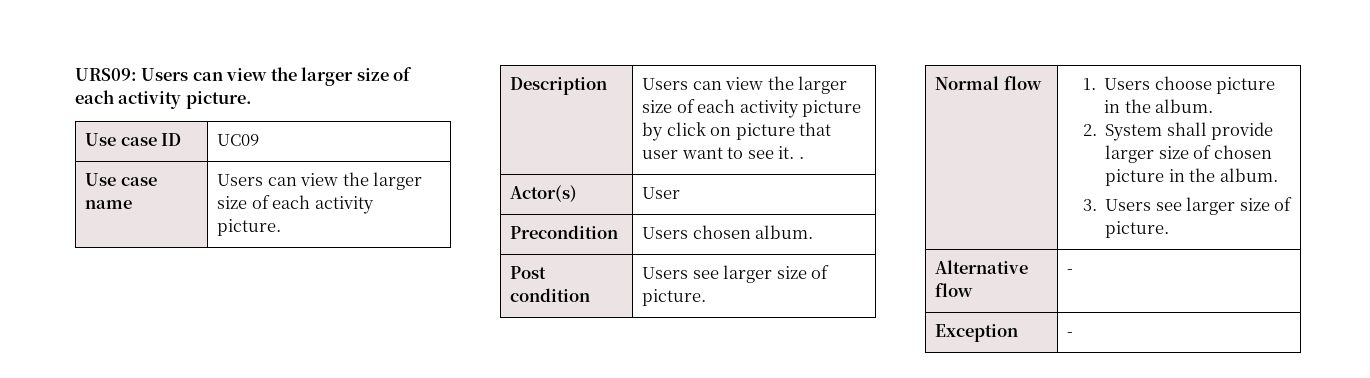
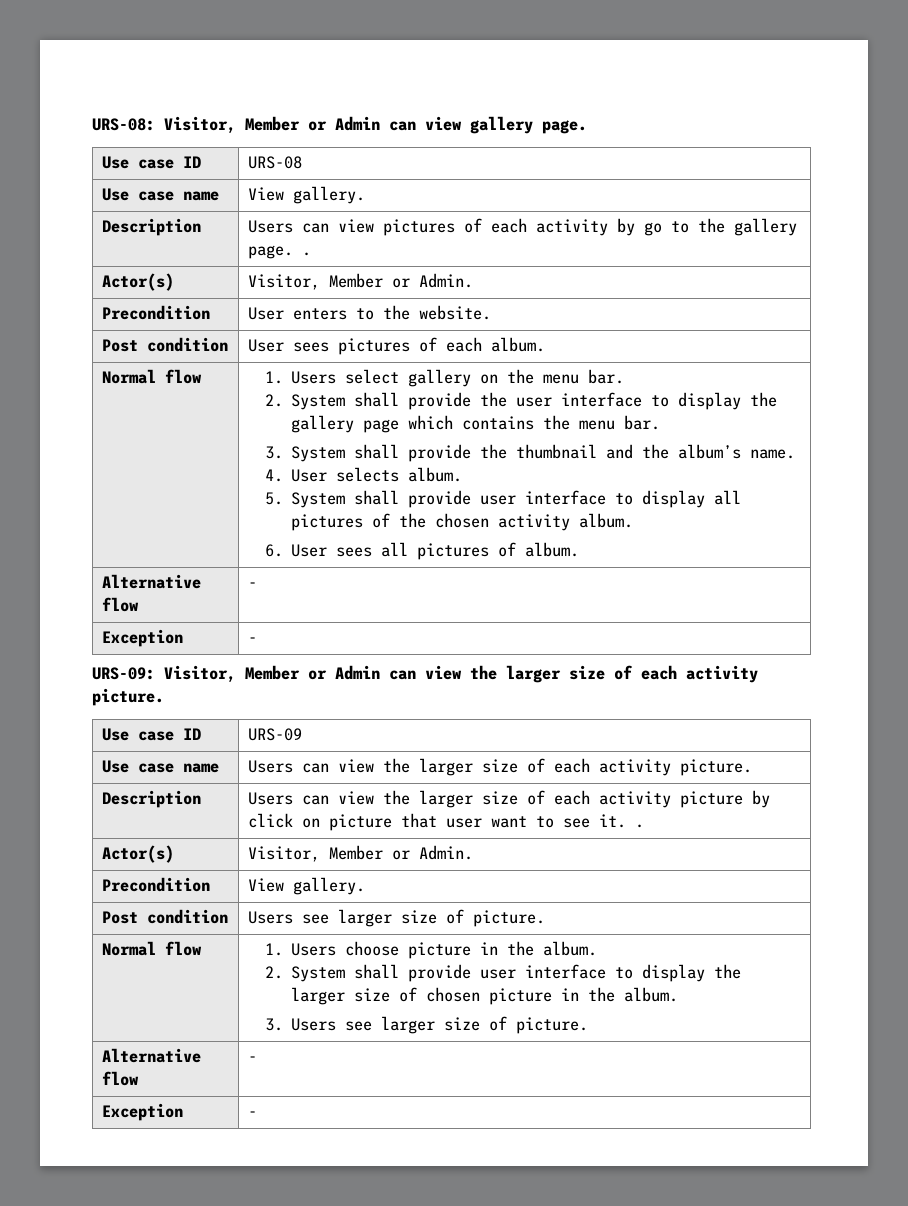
- URS09: Users can view the larger size of each activity picture.
+ URS-08: Visitor, Member or Admin can view gallery page.
+ Use case ID | URS-08
+ Use case name | View gallery.
+ Description | Users can view pictures of each activity by go to the gallery page. .
+ Actor(s) | Visitor, Member or Admin.
+ Precondition | User enters to the website.
+ Post condition | User sees pictures of each album.
+ Normal flow | 1. Users select gallery on the menu bar.
+ 2. System shall provide the user interface to display the gallery page which contains the menu bar.
+ 3. System shall provide the thumbnail and the album’s name.
+ 4. User selects album.
+ 5. System shall provide user interface to display all pictures of the chosen activity album.
+ 6. User sees all pictures of album.
+ Alternative flow | -
+ Exception | -
+ URS-09: Visitor, Member or Admin can view the larger size of each activity picture.
- Use case ID | UC09
+ Use case ID | URS-09
  Description | Users can view the larger size of each activity picture by click on picture that user want to see it. .
- Actor(s) | User
- Precondition | Users chosen album.
+ Actor(s) | Visitor, Member or Admin.
+ Precondition | View gallery.
  Normal flow | 1. Users choose picture in the album.
- 2. System shall provide larger size of chosen picture in the album.
+ 2. System shall provide user interface to display the larger size of chosen picture in the album.

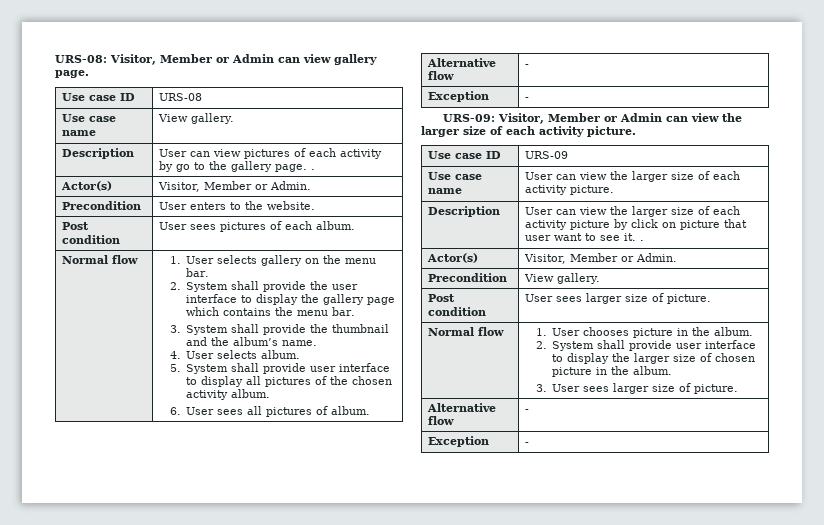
- Description | Users can view pictures of each activity by go to the gallery page. .
+ Description | User can view pictures of each activity by go to the gallery page. .
- 1. Users select gallery on the menu bar.
+ 1. User selects gallery on the menu bar.
- Use case name | Users can view the larger size of each activity picture.
+ Use case name | User can view the larger size of each activity picture.
- Description | Users can view the larger size of each activity picture by click on picture that user want to see it. .
+ Description | User can view the larger size of each activity picture by click on picture that user want to see it. .
- Post condition | Users see larger size of picture.
+ Post condition | User sees larger size of picture.
- Normal flow | 1. Users choose picture in the album.
+ Normal flow | 1. User chooses picture in the album.
  2. System shall provide user interface to display the larger size of chosen picture in the album.
- 3. Users see larger size of picture.
+ 3. User sees larger size of picture.

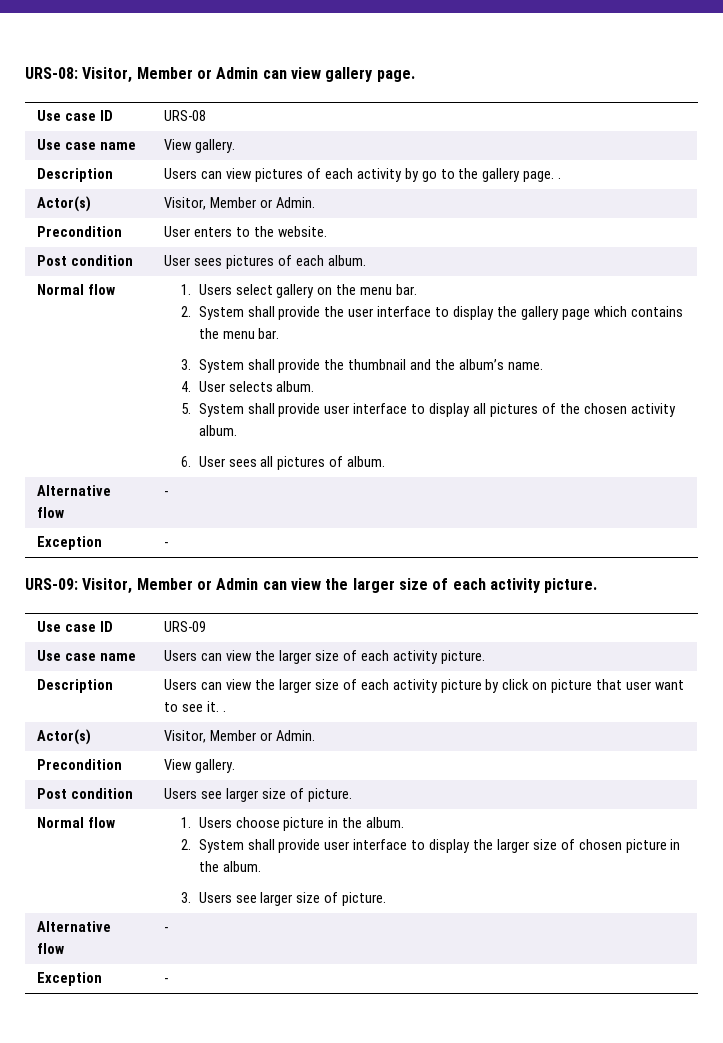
- Description | User can view pictures of each activity by go to the gallery page. .
+ Description | Users can view pictures of each activity by go to the gallery page. .
- 1. User selects gallery on the menu bar.
+ 1. Users select gallery on the menu bar.
- Use case name | User can view the larger size of each activity picture.
+ Use case name | Users can view the larger size of each activity picture.
- Description | User can view the larger size of each activity picture by click on picture that user want to see it. .
+ Description | Users can view the larger size of each activity picture by click on picture that user want to see it. .
- Post condition | User sees larger size of picture.
+ Post condition | Users see larger size of picture.
- Normal flow | 1. User chooses picture in the album.
+ Normal flow | 1. Users choose picture in the album.
  2. System shall provide user interface to display the larger size of chosen picture in the album.
- 3. User sees larger size of picture.
+ 3. Users see larger size of picture.

